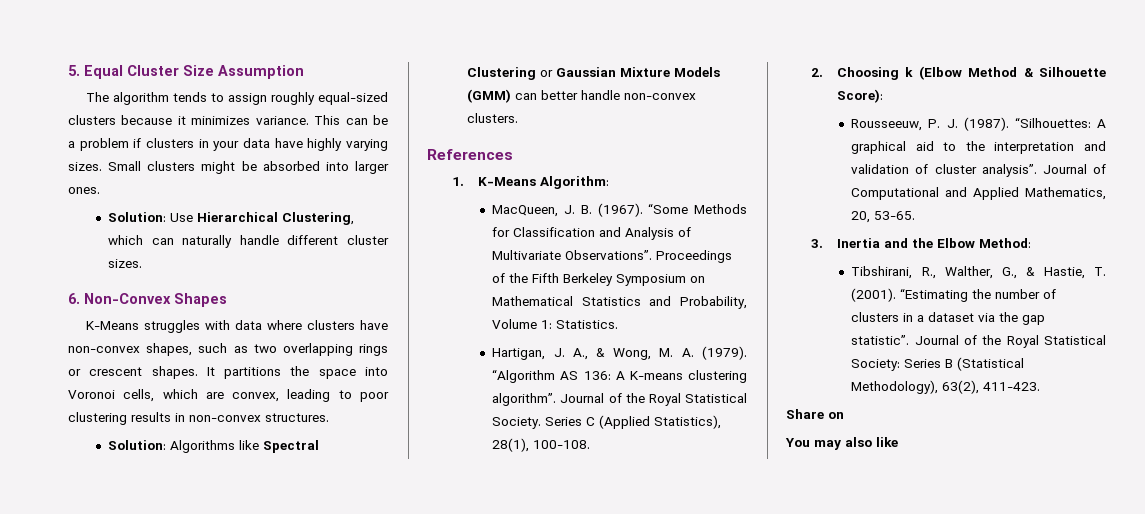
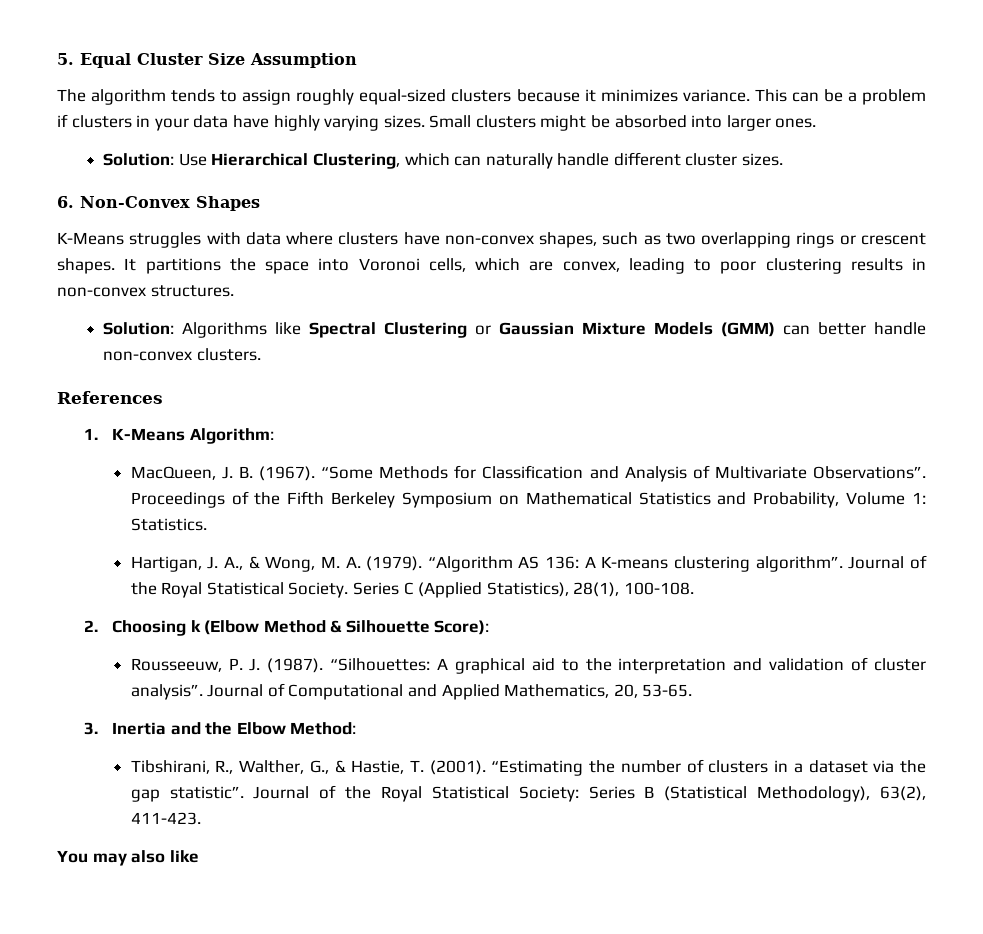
- Share on

